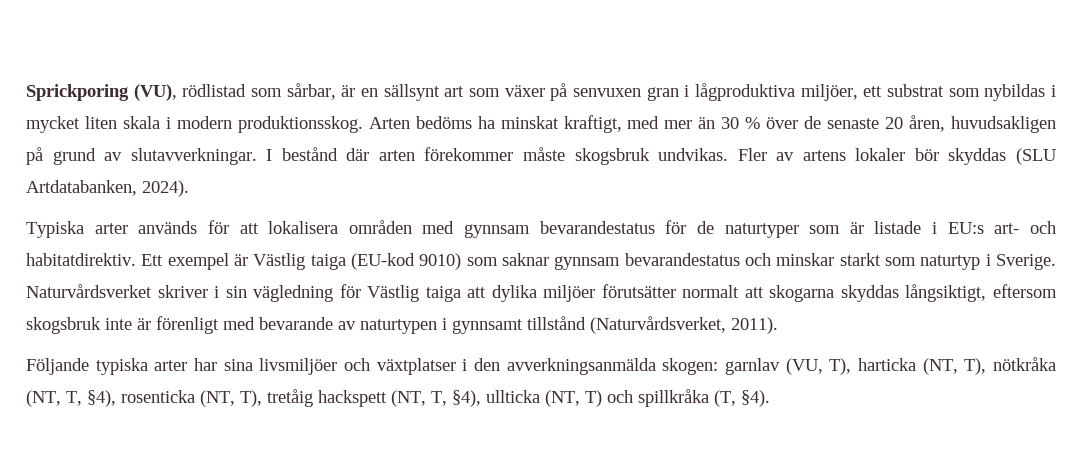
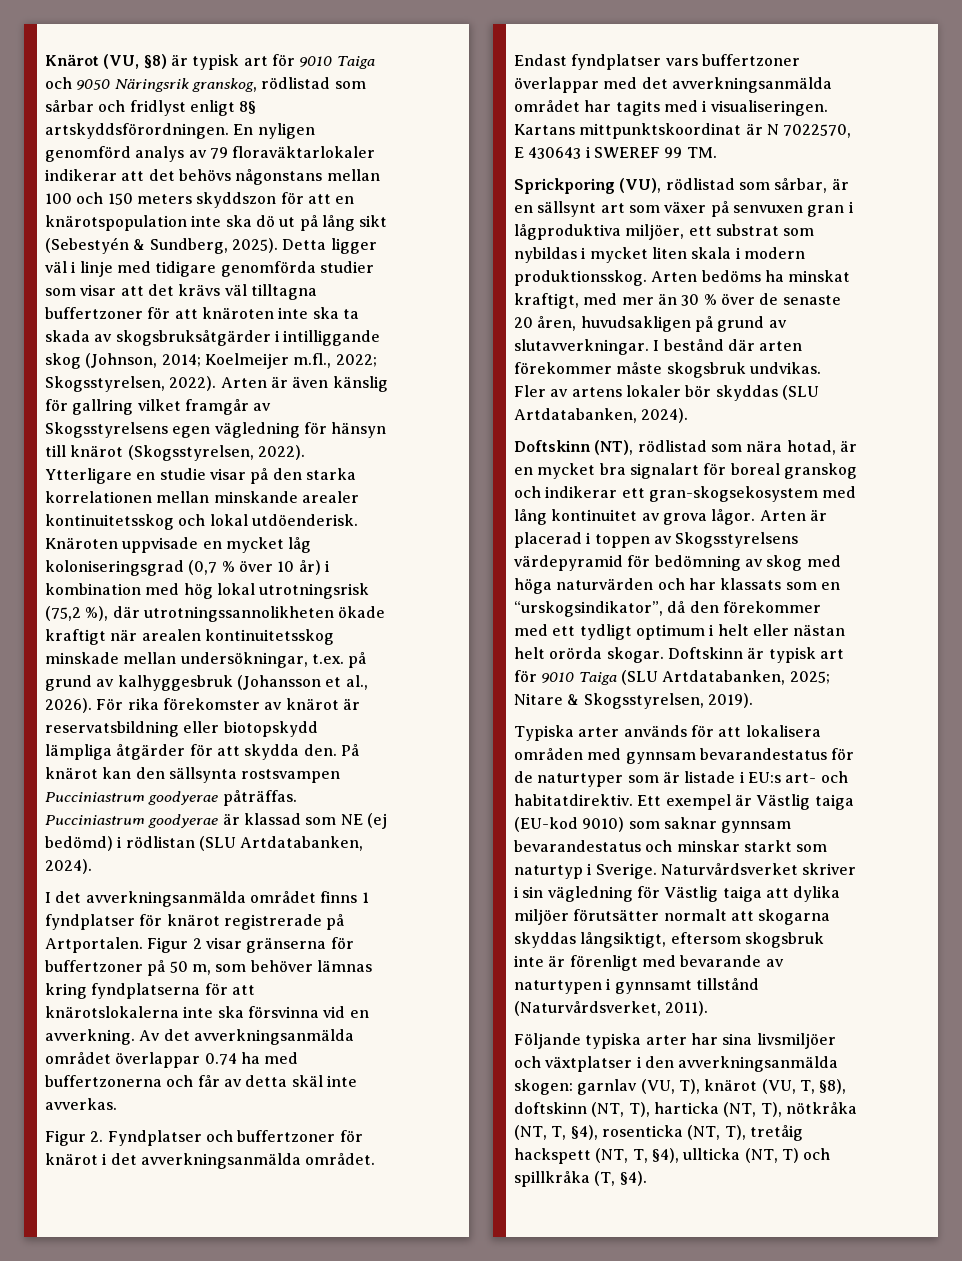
+ Knärot (VU, §8) är typisk art för 9010 Taiga och 9050 Näringsrik granskog, rödlistad som sårbar och fridlyst enligt 8§ artskyddsförordningen. En nyligen genomförd analys av 79 floraväktarlokaler indikerar att det behövs någonstans mellan 100 och 150 meters skyddszon för att en knärotspopulation inte ska dö ut på lång sikt (Sebestyén & Sundberg, 2025). Detta ligger väl i linje med tidigare genomförda studier som visar att det krävs väl tilltagna buffertzoner för att knäroten inte ska ta skada av skogsbruksåtgärder i intilliggande skog (Johnson, 2014; Koelmeijer m.fl., 2022; Skogsstyrelsen, 2022). Arten är även känslig för gallring vilket framgår av Skogsstyrelsens egen vägledning för hänsyn till knärot (Skogsstyrelsen, 2022). Ytterligare en studie visar på den starka korrelationen mellan minskande arealer kontinuitetsskog och lokal utdöenderisk. Knäroten uppvisade en mycket låg koloniseringsgrad (0,7 % över 10 år) i kombination med hög lokal utrotningsrisk (75,2 %), där utrotningssannolikheten ökade kraftigt när arealen kontinuitetsskog minskade mellan undersökningar, t.ex. på grund av kalhyggesbruk (Johansson et al., 2026). För rika förekomster av knärot är reservatsbildning eller biotopskydd lämpliga åtgärder för att skydda den. På knärot kan den sällsynta rostsvampen Pucciniastrum goodyerae påträffas. Pucciniastrum goodyerae är klassad som NE (ej bedömd) i rödlistan (SLU Artdatabanken, 2024).
+ I det avverkningsanmälda området finns 1 fyndplatser för knärot registrerade på Artportalen. Figur 2 visar gränserna för buffertzoner på 50 m, som behöver lämnas kring fyndplatserna för att knärotslokalerna inte ska försvinna vid en avverkning. Av det avverkningsanmälda området överlappar 0.74 ha med buffertzonerna och får av detta skäl inte avverkas.
+ Figur 2. Fyndplatser och buffertzoner för knärot i det avverkningsanmälda området. Endast fyndplatser vars buffertzoner överlappar med det avverkningsanmälda området har tagits med i visualiseringen. Kartans mittpunktskoordinat är N 7022570, E 430643 i SWEREF 99 TM.
+ Doftskinn (NT), rödlistad som nära hotad, är en mycket bra signalart för boreal granskog och indikerar ett gran-skogsekosystem med lång kontinuitet av grova lågor. Arten är placerad i toppen av Skogsstyrelsens värdepyramid för bedömning av skog med höga naturvärden och har klassats som en “urskogsindikator”, då den förekommer med ett tydligt optimum i helt eller nästan helt orörda skogar. Doftskinn är typisk art för 9010 Taiga (SLU Artdatabanken, 2025; Nitare & Skogsstyrelsen, 2019).
- Följande typiska arter har sina livsmiljöer och växtplatser i den avverkningsanmälda skogen: garnlav (VU, T), harticka (NT, T), nötkråka (NT, T, §4), rosenticka (NT, T), tretåig hackspett (NT, T, §4), ullticka (NT, T) och spillkråka (T, §4).
+ Följande typiska arter har sina livsmiljöer och växtplatser i den avverkningsanmälda skogen: garnlav (VU, T), knärot (VU, T, §8), doftskinn (NT, T), harticka (NT, T), nötkråka (NT, T, §4), rosenticka (NT, T), tretåig hackspett (NT, T, §4), ullticka (NT, T) och spillkråka (T, §4).

